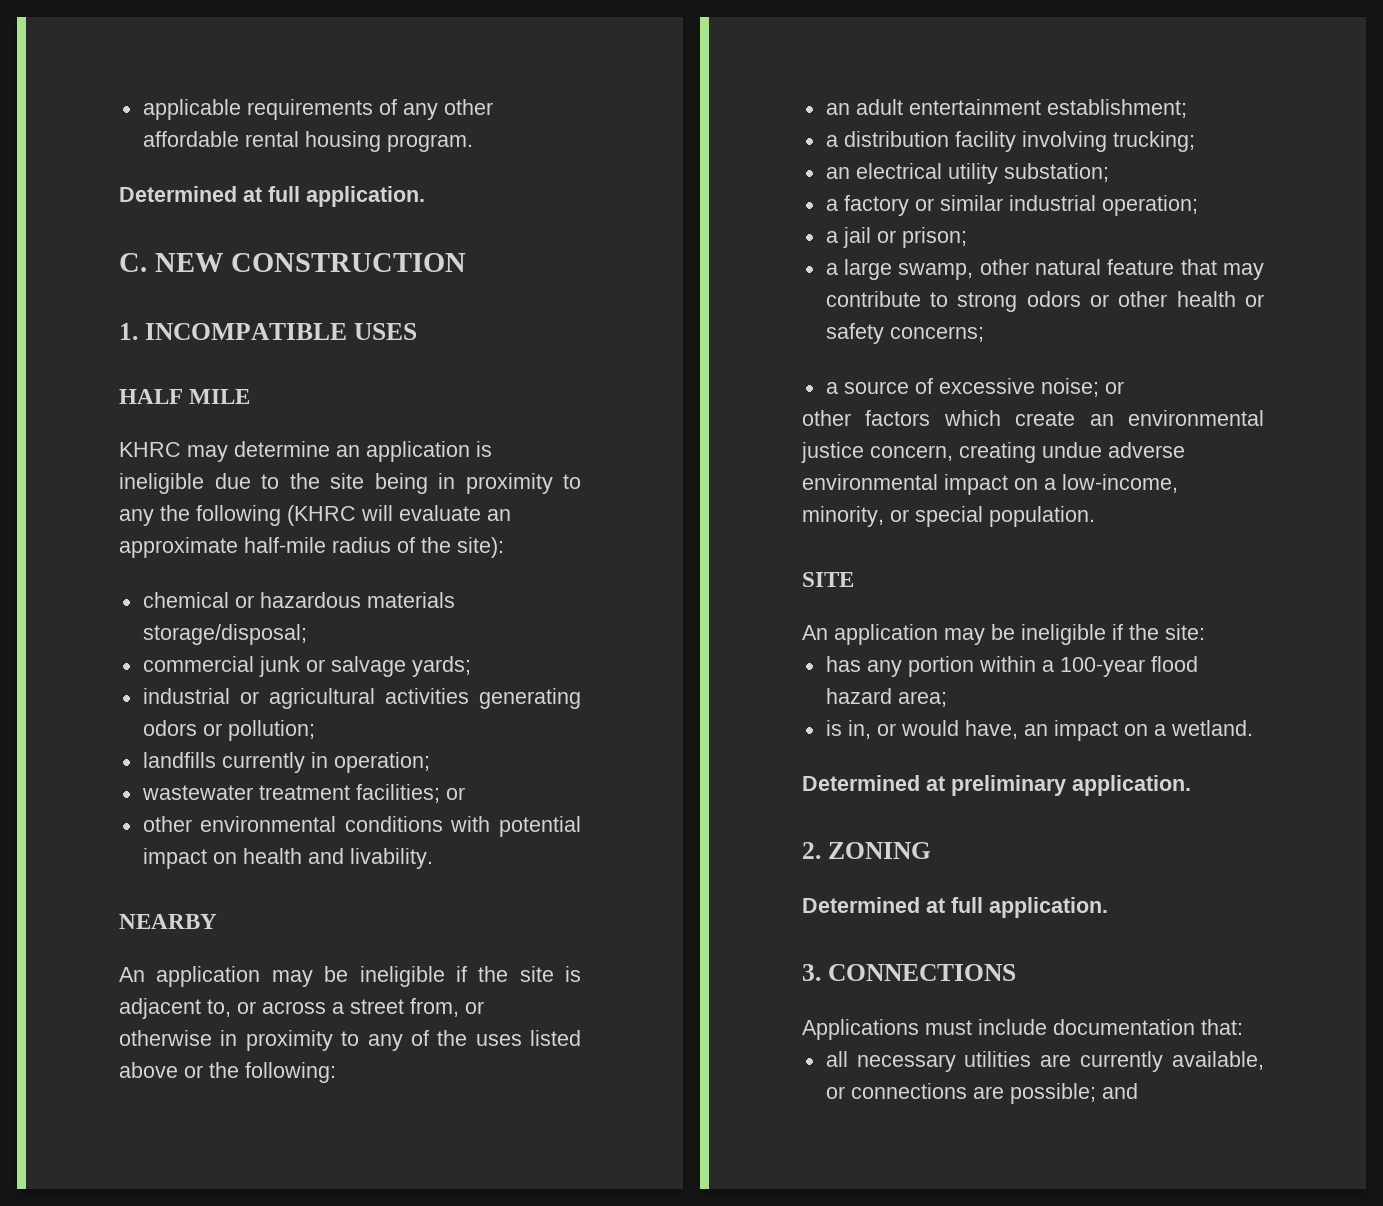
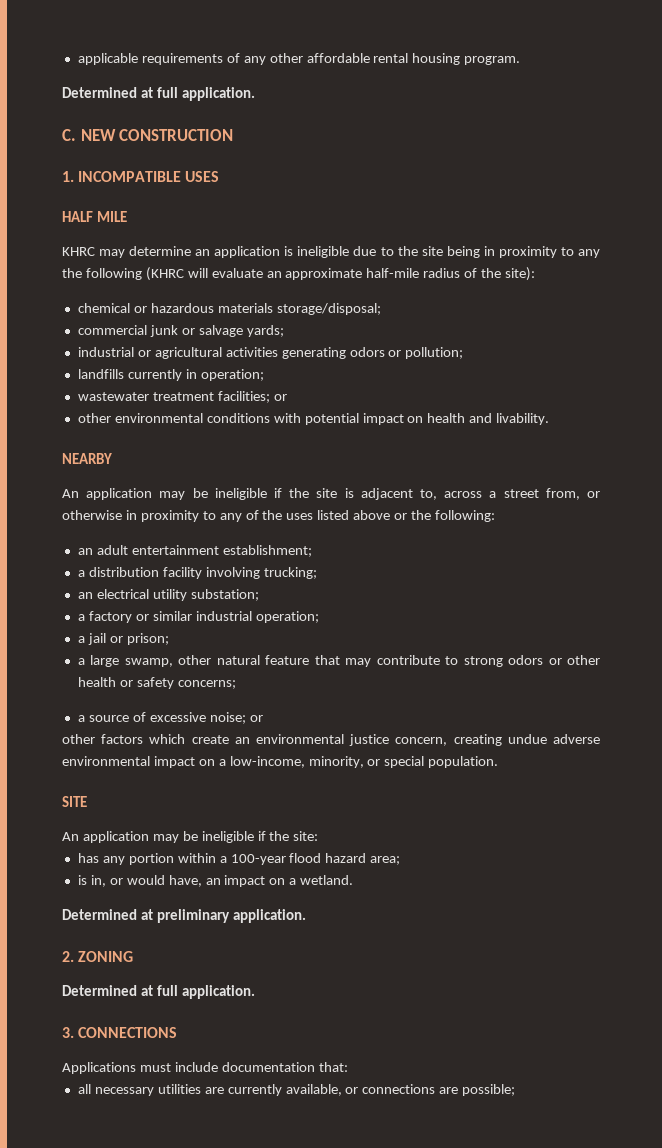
- An application may be ineligible if the site is adjacent to, or across a street from, or otherwise in proximity to any of the uses listed above or the following:
+ An application may be ineligible if the site is adjacent to, across a street from, or otherwise in proximity to any of the uses listed above or the following:
- all necessary utilities are currently available, or connections are possible; and
+ all necessary utilities are currently available, or connections are possible;

